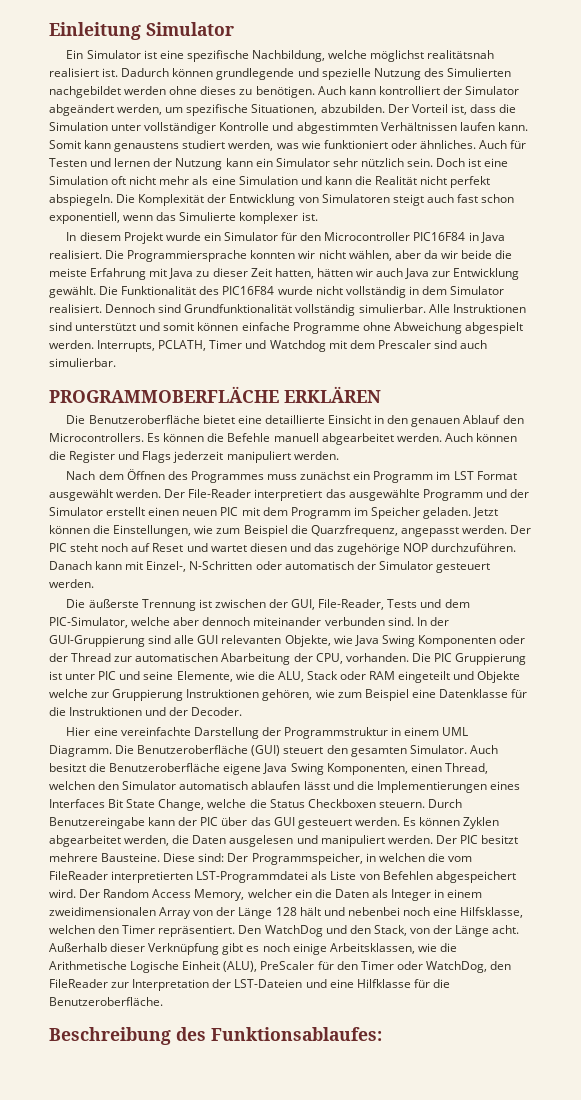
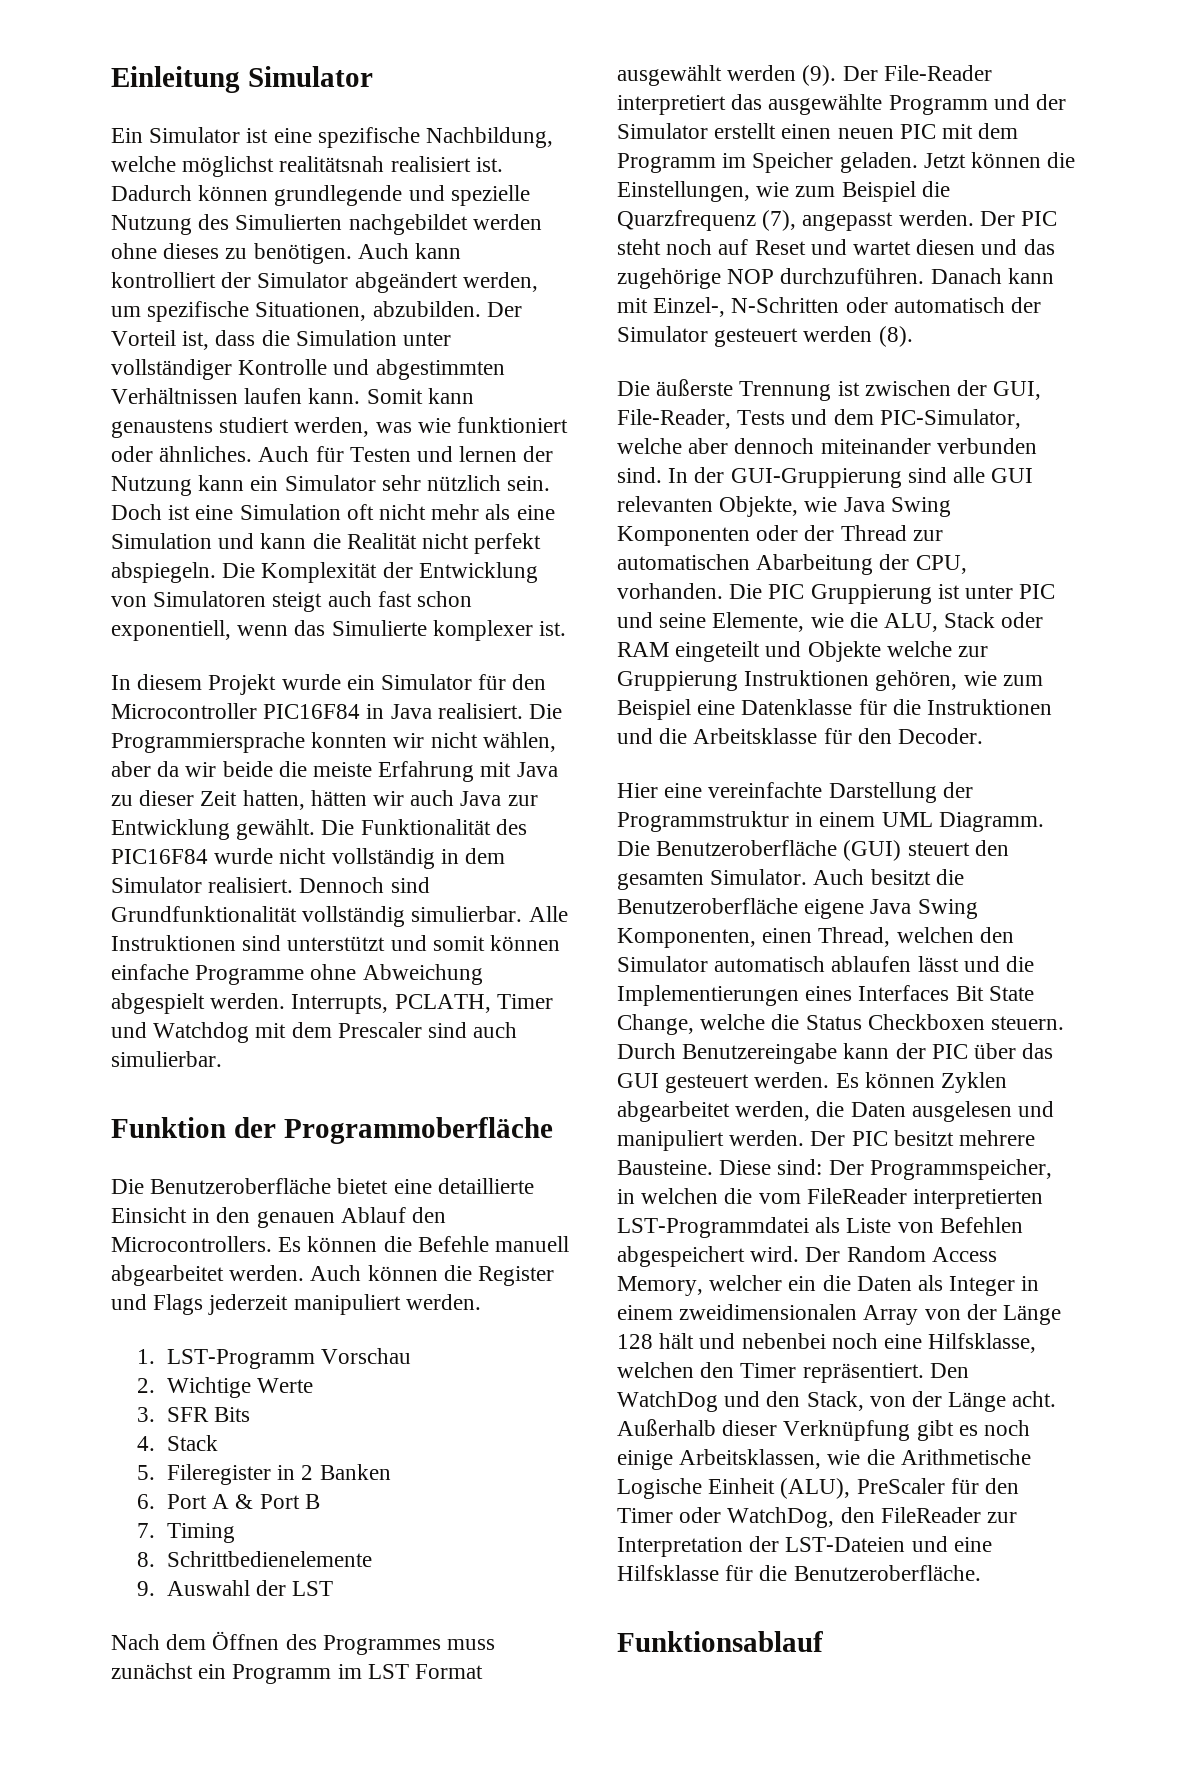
- PROGRAMMOBERFLÄCHE ERKLÄREN
+ Funktion der Programmoberfläche
+ 1. LST-Programm Vorschau
+ 2. Wichtige Werte
+ 3. SFR Bits
+ 4. Stack
+ 5. Fileregister in 2 Banken
+ 6. Port A & Port B
+ 7. Timing
+ 8. Schrittbedienelemente
+ 9. Auswahl der LST
- Nach dem Öffnen des Programmes muss zunächst ein Programm im LST Format ausgewählt werden.
+ Nach dem Öffnen des Programmes muss zunächst ein Programm im LST Format ausgewählt werden (9).
- Jetzt können die Einstellungen, wie zum Beispiel die Quarzfrequenz, angepasst werden.
+ Jetzt können die Einstellungen, wie zum Beispiel die Quarzfrequenz (7), angepasst werden.
- Danach kann mit Einzel-, N-Schritten oder automatisch der Simulator gesteuert werden.
+ Danach kann mit Einzel-, N-Schritten oder automatisch der Simulator gesteuert werden (8).
- Die PIC Gruppierung ist unter PIC und seine Elemente, wie die ALU, Stack oder RAM eingeteilt und Objekte welche zur Gruppierung Instruktionen gehören, wie zum Beispiel eine Datenklasse für die Instruktionen und der Decoder.
+ Die PIC Gruppierung ist unter PIC und seine Elemente, wie die ALU, Stack oder RAM eingeteilt und Objekte welche zur Gruppierung Instruktionen gehören, wie zum Beispiel eine Datenklasse für die Instruktionen und die Arbeitsklasse für den Decoder.
- Außerhalb dieser Verknüpfung gibt es noch einige Arbeitsklassen, wie die Arithmetische Logische Einheit (ALU), PreScaler für den Timer oder WatchDog, den FileReader zur Interpretation der LST-Dateien und eine Hilfklasse für die Benutzeroberfläche.
+ Außerhalb dieser Verknüpfung gibt es noch einige Arbeitsklassen, wie die Arithmetische Logische Einheit (ALU), PreScaler für den Timer oder WatchDog, den FileReader zur Interpretation der LST-Dateien und eine Hilfsklasse für die Benutzeroberfläche.
- Beschreibung des Funktionsablaufes:
+ Funktionsablauf

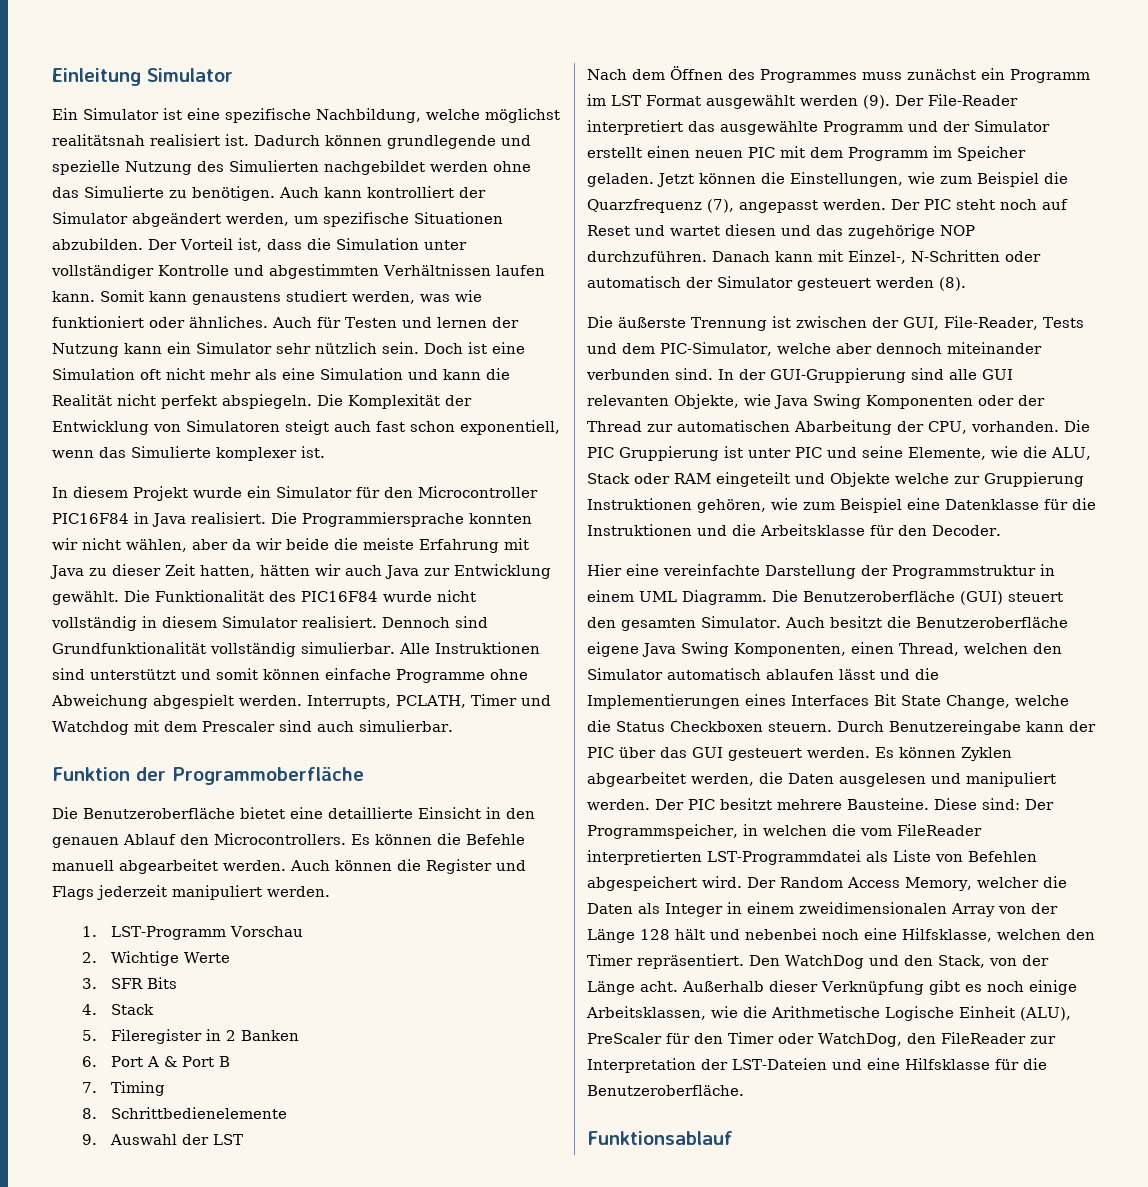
- Dadurch können grundlegende und spezielle Nutzung des Simulierten nachgebildet werden ohne dieses zu benötigen.
+ Dadurch können grundlegende und spezielle Nutzung des Simulierten nachgebildet werden ohne das Simulierte zu benötigen.
- Auch kann kontrolliert der Simulator abgeändert werden, um spezifische Situationen, abzubilden.
+ Auch kann kontrolliert der Simulator abgeändert werden, um spezifische Situationen abzubilden.
- Die Funktionalität des PIC16F84 wurde nicht vollständig in dem Simulator realisiert.
+ Die Funktionalität des PIC16F84 wurde nicht vollständig in diesem Simulator realisiert.
- Der Random Access Memory, welcher ein die Daten als Integer in einem zweidimensionalen Array von der Länge 128 hält und nebenbei noch eine Hilfsklasse, welchen den Timer repräsentiert.
+ Der Random Access Memory, welcher die Daten als Integer in einem zweidimensionalen Array von der Länge 128 hält und nebenbei noch eine Hilfsklasse, welchen den Timer repräsentiert.

